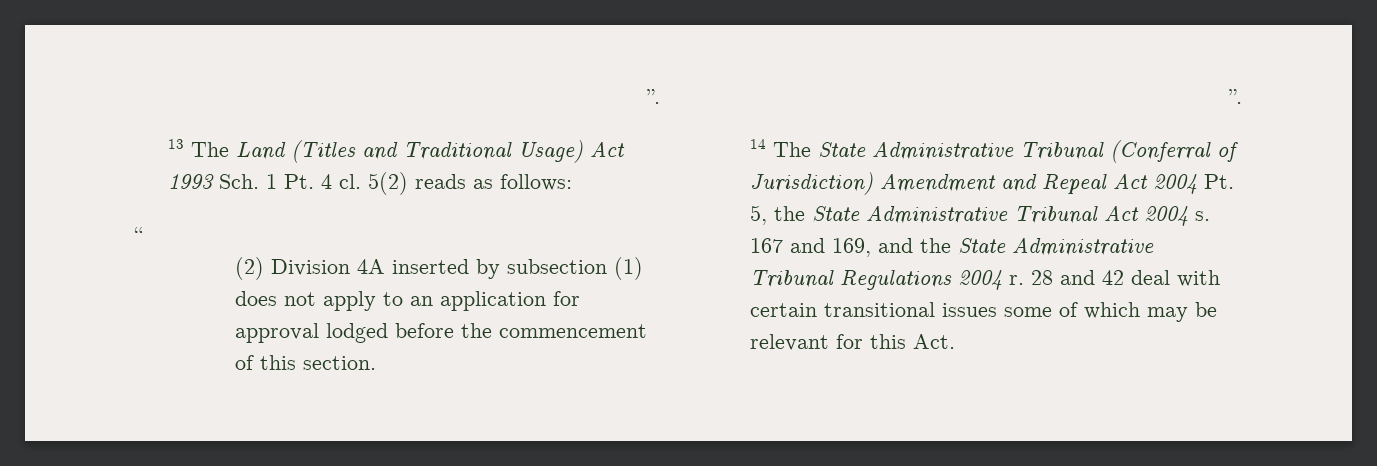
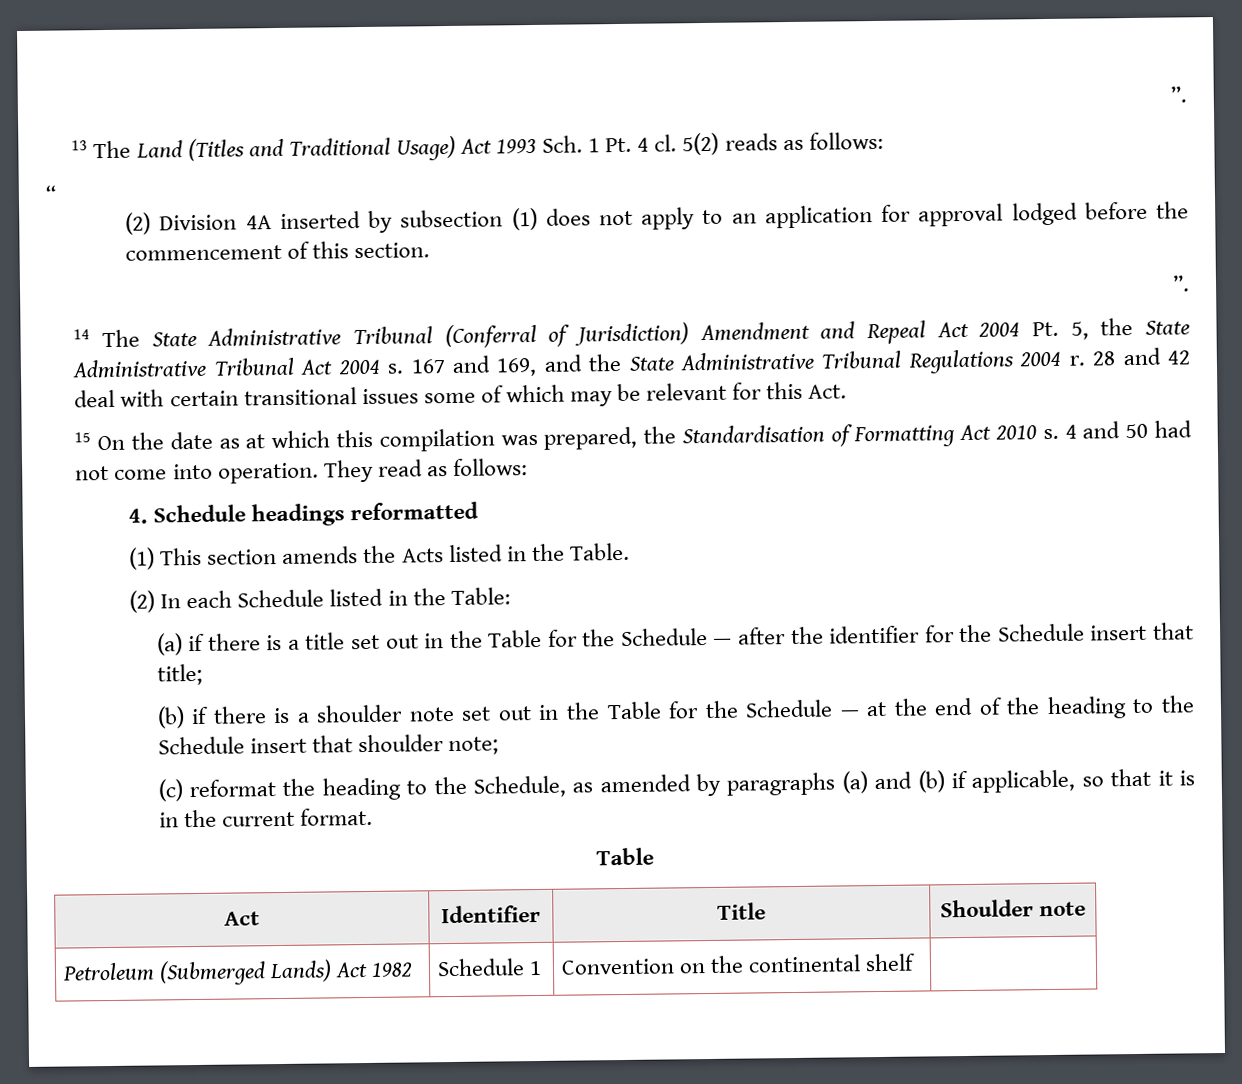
+ 15 On the date as at which this compilation was prepared, the Standardisation of Formatting Act 2010 s. 4 and 50 had not come into operation. They read as follows:
+ 4. Schedule headings reformatted
+ (1) This section amends the Acts listed in the Table.
+ (2) In each Schedule listed in the Table:
+ (a) if there is a title set out in the Table for the Schedule — after the identifier for the Schedule insert that title;
+ (b) if there is a shoulder note set out in the Table for the Schedule — at the end of the heading to the Schedule insert that shoulder note;
+ (c) reformat the heading to the Schedule, as amended by paragraphs (a) and (b) if applicable, so that it is in the current format.
+ Table
+ Act | Identifier | Title | Shoulder note
+ Petroleum (Submerged Lands) Act 1982 | Schedule 1 | Convention on the continental shelf |

